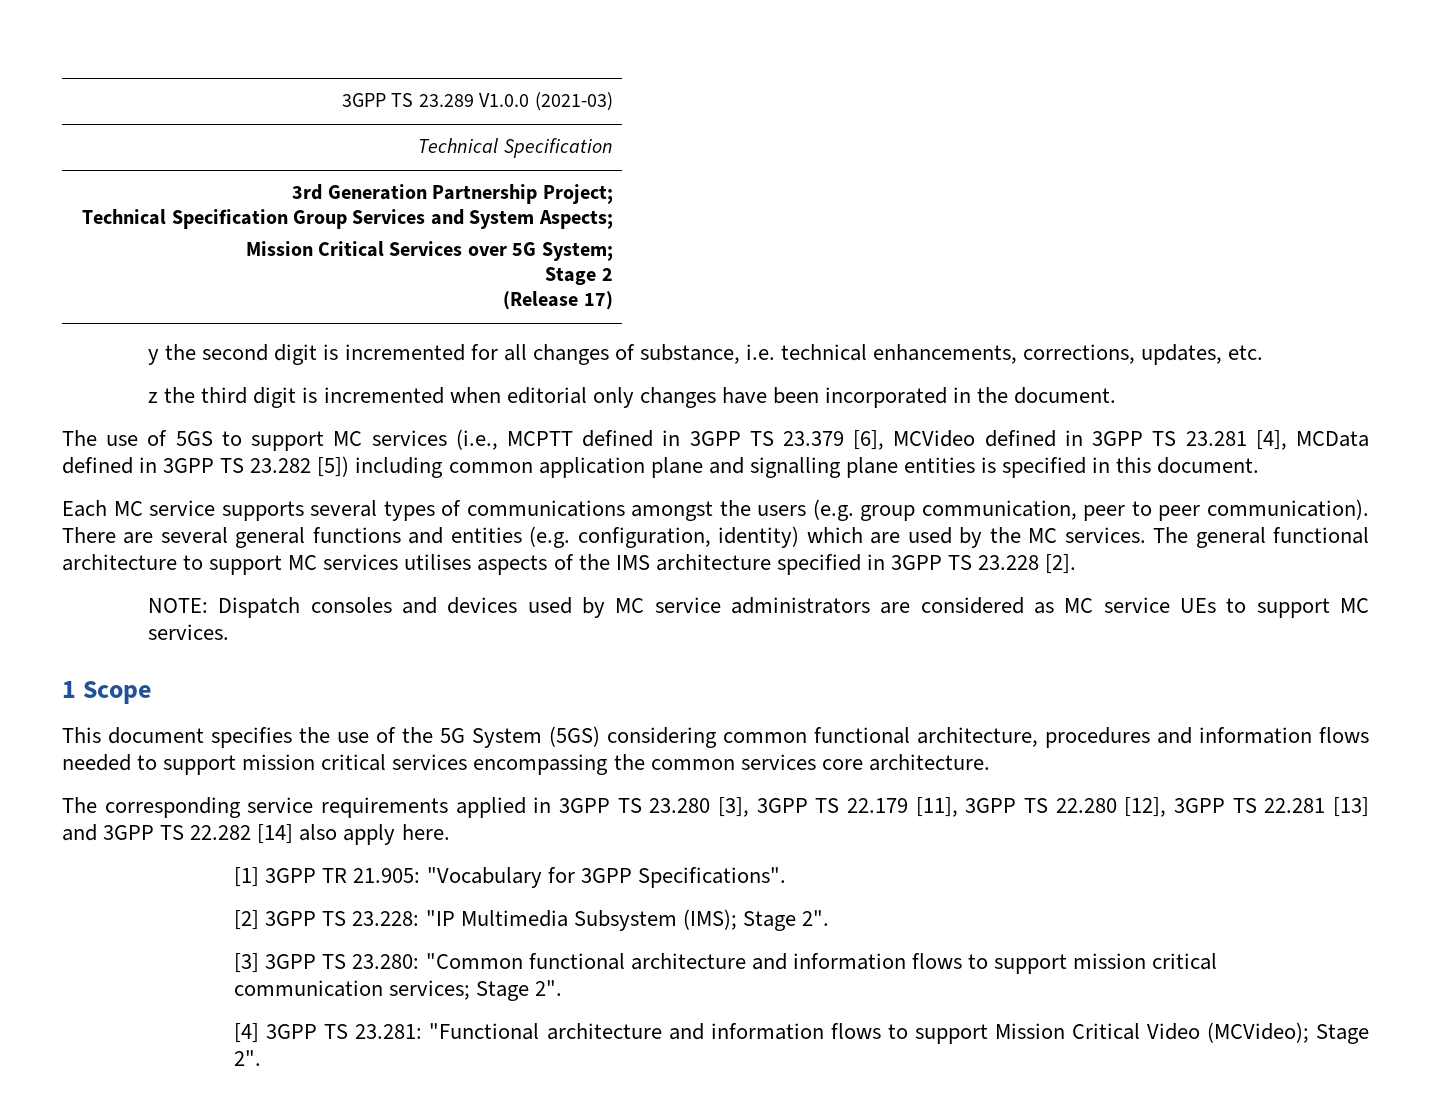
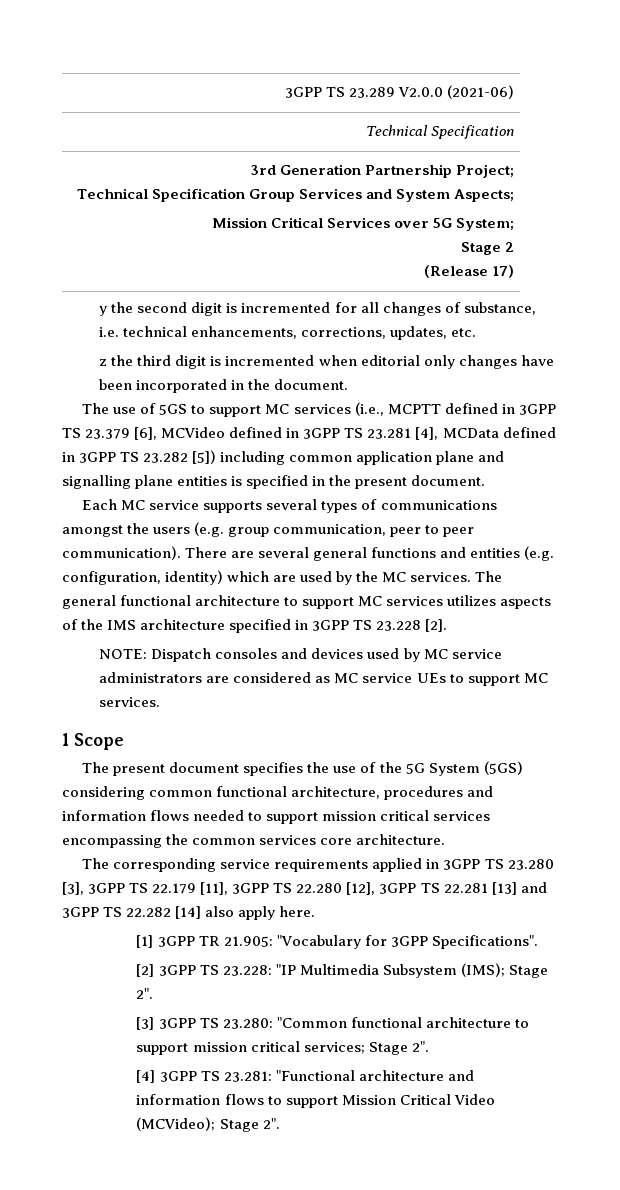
- 3GPP TS 23.289 V1.0.0 (2021-03)
+ 3GPP TS 23.289 V2.0.0 (2021-06)
- The use of 5GS to support MC services (i.e., MCPTT defined in 3GPP TS 23.379 [6], MCVideo defined in 3GPP TS 23.281 [4], MCData defined in 3GPP TS 23.282 [5]) including common application plane and signalling plane entities is specified in this document.
+ The use of 5GS to support MC services (i.e., MCPTT defined in 3GPP TS 23.379 [6], MCVideo defined in 3GPP TS 23.281 [4], MCData defined in 3GPP TS 23.282 [5]) including common application plane and signalling plane entities is specified in the present document.
- The general functional architecture to support MC services utilises aspects of the IMS architecture specified in 3GPP TS 23.228 [2].
+ The general functional architecture to support MC services utilizes aspects of the IMS architecture specified in 3GPP TS 23.228 [2].
- This document specifies the use of the 5G System (5GS) considering common functional architecture, procedures and information flows needed to support mission critical services encompassing the common services core architecture.
+ The present document specifies the use of the 5G System (5GS) considering common functional architecture, procedures and information flows needed to support mission critical services encompassing the common services core architecture.
- [3] 3GPP TS 23.280: "Common functional architecture and information flows to support mission critical communication services; Stage 2".
+ [3] 3GPP TS 23.280: "Common functional architecture to support mission critical services; Stage 2".

